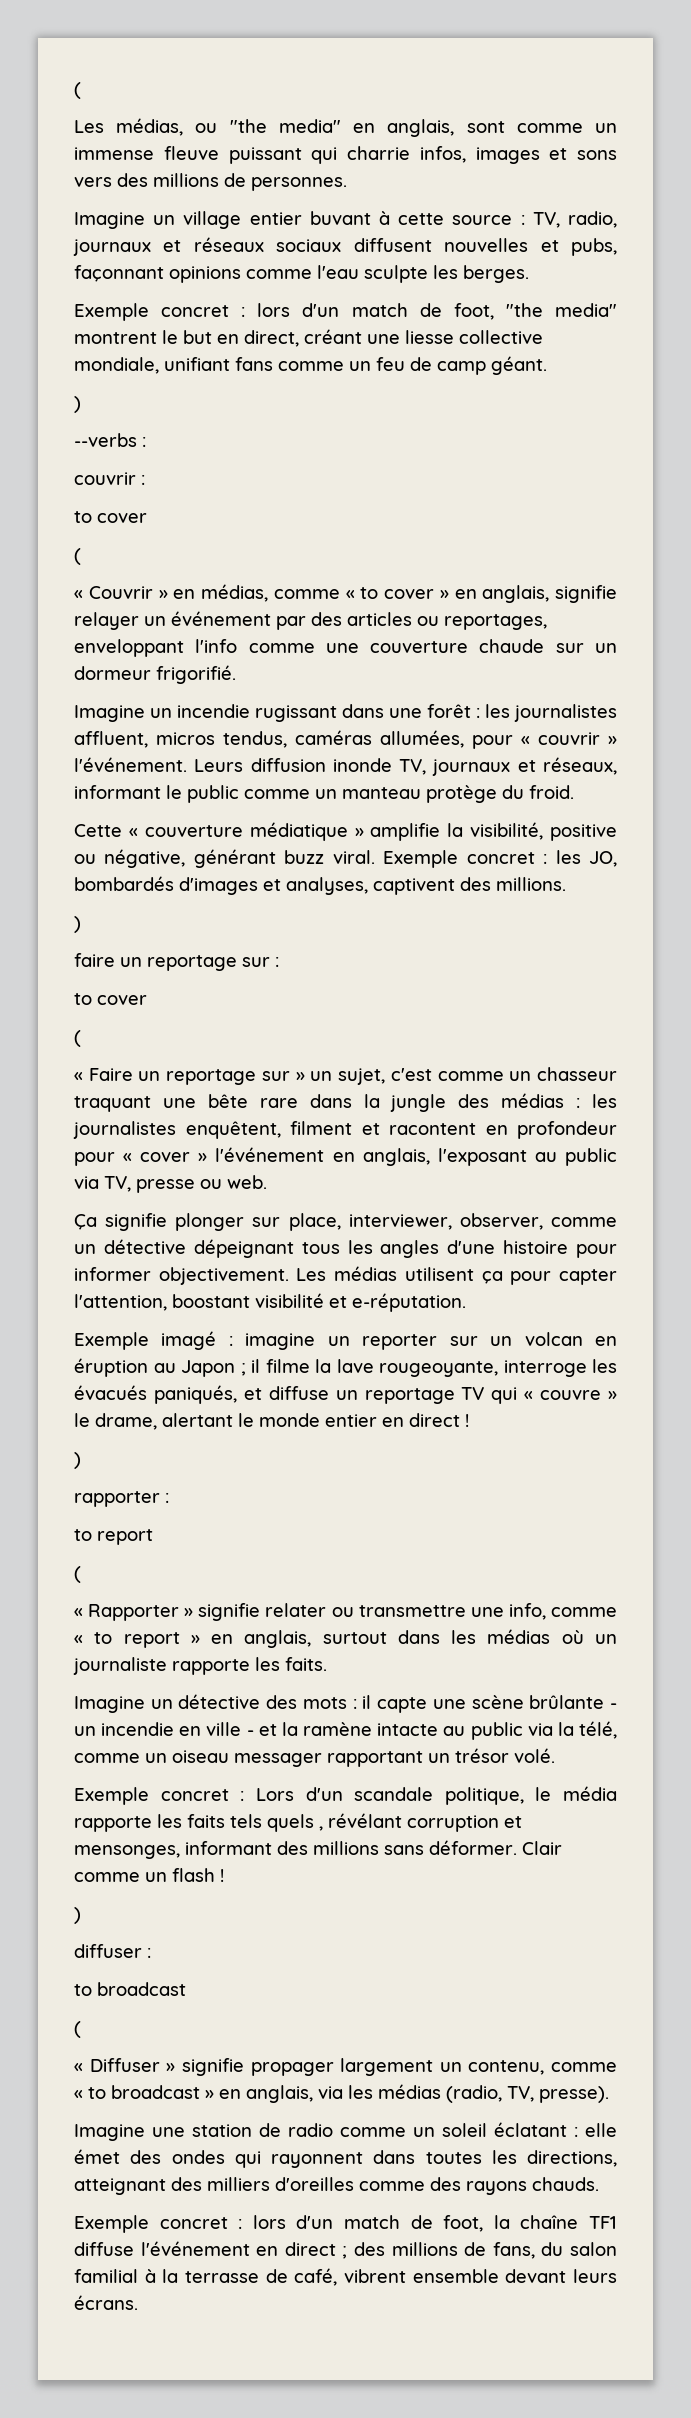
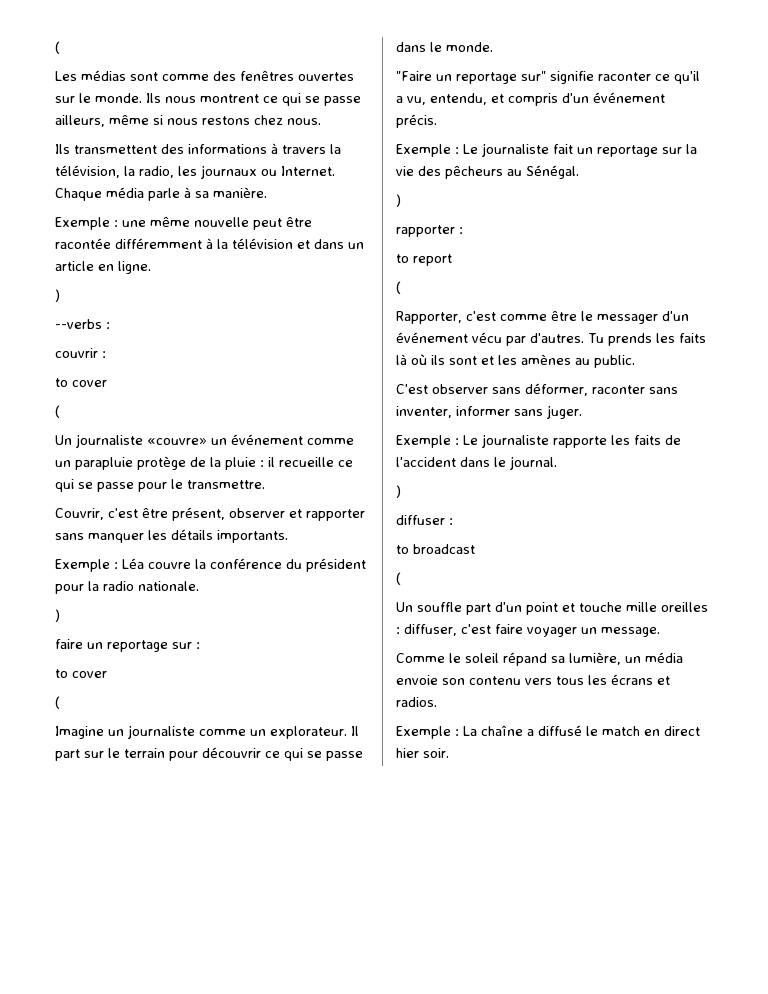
- Les médias, ou "the media" en anglais, sont comme un immense fleuve puissant qui charrie infos, images et sons vers des millions de personnes.
- Imagine un village entier buvant à cette source : TV, radio, journaux et réseaux sociaux diffusent nouvelles et pubs, façonnant opinions comme l'eau sculpte les berges.
- Exemple concret : lors d'un match de foot, "the media" montrent le but en direct, créant une liesse collective mondiale, unifiant fans comme un feu de camp géant.
+ Les médias sont comme des fenêtres ouvertes sur le monde. Ils nous montrent ce qui se passe ailleurs, même si nous restons chez nous.
+ Ils transmettent des informations à travers la télévision, la radio, les journaux ou Internet. Chaque média parle à sa manière.
+ Exemple : une même nouvelle peut être racontée différemment à la télévision et dans un article en ligne.
- « Couvrir » en médias, comme « to cover » en anglais, signifie relayer un événement par des articles ou reportages, enveloppant l'info comme une couverture chaude sur un dormeur frigorifié.
- Imagine un incendie rugissant dans une forêt : les journalistes affluent, micros tendus, caméras allumées, pour « couvrir » l'événement. Leurs diffusion inonde TV, journaux et réseaux, informant le public comme un manteau protège du froid.
- Cette « couverture médiatique » amplifie la visibilité, positive ou négative, générant buzz viral. Exemple concret : les JO, bombardés d'images et analyses, captivent des millions.
+ Un journaliste «couvre» un événement comme un parapluie protège de la pluie : il recueille ce qui se passe pour le transmettre.
+ Couvrir, c'est être présent, observer et rapporter sans manquer les détails importants.
+ Exemple : Léa couvre la conférence du président pour la radio nationale.
- « Faire un reportage sur » un sujet, c'est comme un chasseur traquant une bête rare dans la jungle des médias : les journalistes enquêtent, filment et racontent en profondeur pour « cover » l'événement en anglais, l'exposant au public via TV, presse ou web.
- Ça signifie plonger sur place, interviewer, observer, comme un détective dépeignant tous les angles d'une histoire pour informer objectivement. Les médias utilisent ça pour capter l'attention, boostant visibilité et e-réputation.
- Exemple imagé : imagine un reporter sur un volcan en éruption au Japon ; il filme la lave rougeoyante, interroge les évacués paniqués, et diffuse un reportage TV qui « couvre » le drame, alertant le monde entier en direct !
+ Imagine un journaliste comme un explorateur. Il part sur le terrain pour découvrir ce qui se passe dans le monde.
+ "Faire un reportage sur" signifie raconter ce qu'il a vu, entendu, et compris d'un événement précis.
+ Exemple : Le journaliste fait un reportage sur la vie des pêcheurs au Sénégal.
- « Rapporter » signifie relater ou transmettre une info, comme « to report » en anglais, surtout dans les médias où un journaliste rapporte les faits.
- Imagine un détective des mots : il capte une scène brûlante - un incendie en ville - et la ramène intacte au public via la télé, comme un oiseau messager rapportant un trésor volé.
- Exemple concret : Lors d'un scandale politique, le média rapporte les faits tels quels , révélant corruption et mensonges, informant des millions sans déformer. Clair comme un flash !
+ Rapporter, c'est comme être le messager d'un événement vécu par d'autres. Tu prends les faits là où ils sont et les amènes au public.
+ C'est observer sans déformer, raconter sans inventer, informer sans juger.
+ Exemple : Le journaliste rapporte les faits de l'accident dans le journal.
- « Diffuser » signifie propager largement un contenu, comme « to broadcast » en anglais, via les médias (radio, TV, presse).
- Imagine une station de radio comme un soleil éclatant : elle émet des ondes qui rayonnent dans toutes les directions, atteignant des milliers d'oreilles comme des rayons chauds.
- Exemple concret : lors d'un match de foot, la chaîne TF1 diffuse l'événement en direct ; des millions de fans, du salon familial à la terrasse de café, vibrent ensemble devant leurs écrans.
+ Un souffle part d'un point et touche mille oreilles : diffuser, c'est faire voyager un message.
+ Comme le soleil répand sa lumière, un média envoie son contenu vers tous les écrans et radios.
+ Exemple : La chaîne a diffusé le match en direct hier soir.

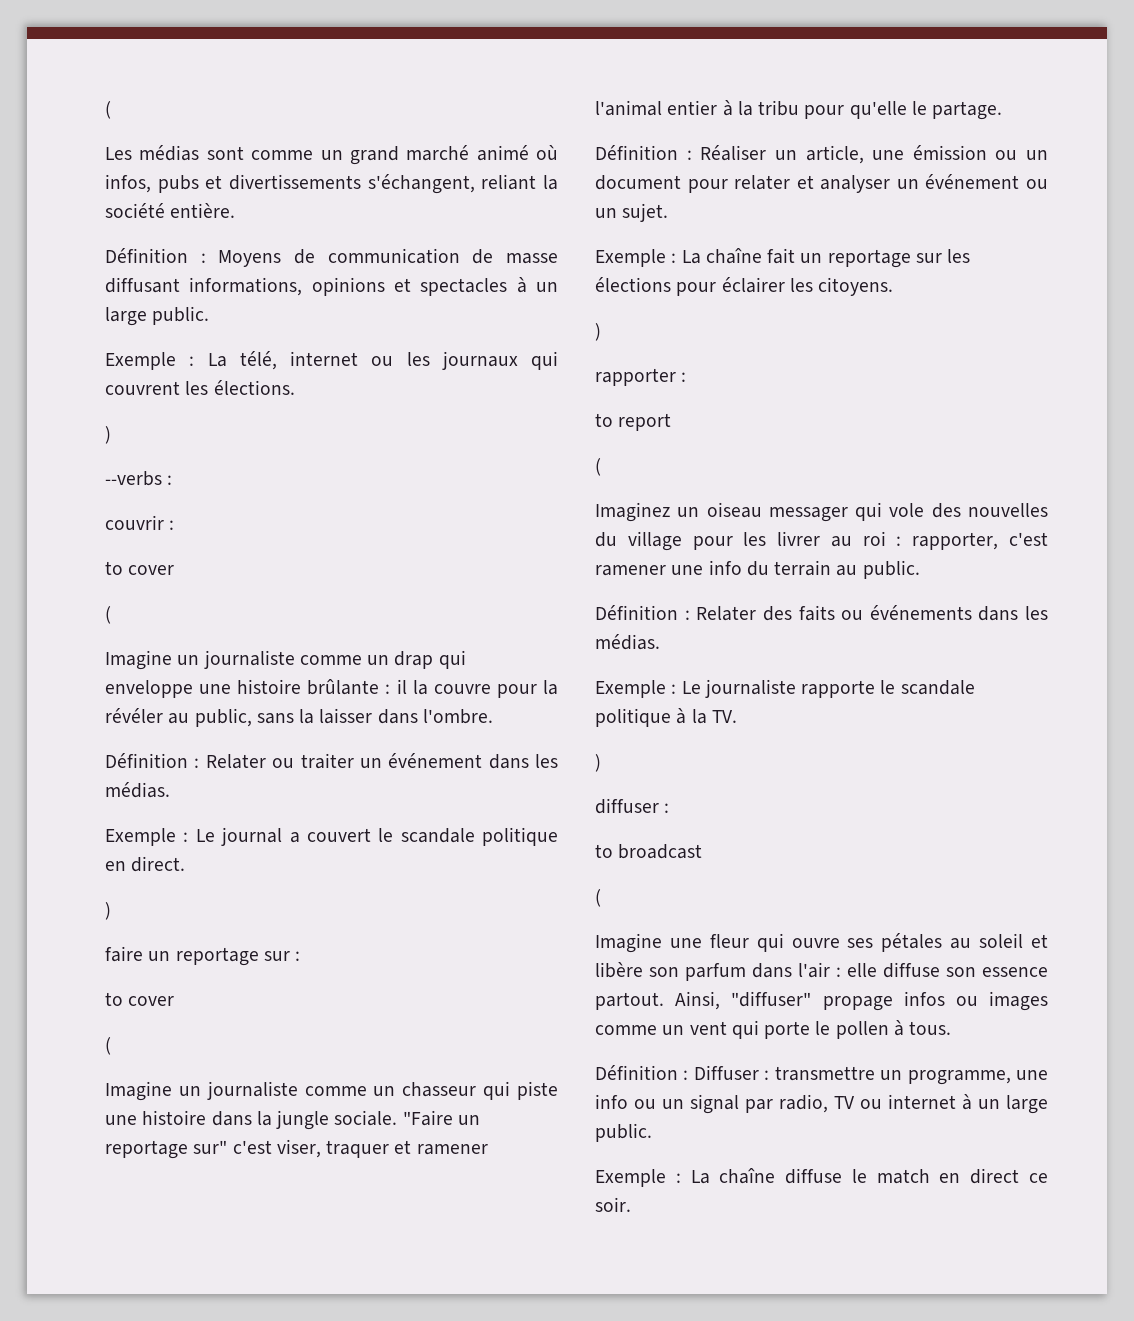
- Les médias sont comme des fenêtres ouvertes sur le monde. Ils nous montrent ce qui se passe ailleurs, même si nous restons chez nous.
- Ils transmettent des informations à travers la télévision, la radio, les journaux ou Internet. Chaque média parle à sa manière.
- Exemple : une même nouvelle peut être racontée différemment à la télévision et dans un article en ligne.
+ Les médias sont comme un grand marché animé où infos, pubs et divertissements s'échangent, reliant la société entière.
+ Définition : Moyens de communication de masse diffusant informations, opinions et spectacles à un large public.
+ Exemple : La télé, internet ou les journaux qui couvrent les élections.
- Un journaliste «couvre» un événement comme un parapluie protège de la pluie : il recueille ce qui se passe pour le transmettre.
- Couvrir, c'est être présent, observer et rapporter sans manquer les détails importants.
- Exemple : Léa couvre la conférence du président pour la radio nationale.
+ Imagine un journaliste comme un drap qui enveloppe une histoire brûlante : il la couvre pour la révéler au public, sans la laisser dans l'ombre.
+ Définition : Relater ou traiter un événement dans les médias.
+ Exemple : Le journal a couvert le scandale politique en direct.
- Imagine un journaliste comme un explorateur. Il part sur le terrain pour découvrir ce qui se passe dans le monde.
- "Faire un reportage sur" signifie raconter ce qu'il a vu, entendu, et compris d'un événement précis.
- Exemple : Le journaliste fait un reportage sur la vie des pêcheurs au Sénégal.
+ Imagine un journaliste comme un chasseur qui piste une histoire dans la jungle sociale. "Faire un reportage sur" c'est viser, traquer et ramener l'animal entier à la tribu pour qu'elle le partage.
+ Définition : Réaliser un article, une émission ou un document pour relater et analyser un événement ou un sujet.
+ Exemple : La chaîne fait un reportage sur les élections pour éclairer les citoyens.
- Rapporter, c'est comme être le messager d'un événement vécu par d'autres. Tu prends les faits là où ils sont et les amènes au public.
- C'est observer sans déformer, raconter sans inventer, informer sans juger.
+ Imaginez un oiseau messager qui vole des nouvelles du village pour les livrer au roi : rapporter, c'est ramener une info du terrain au public.
+ Définition : Relater des faits ou événements dans les médias.
- Exemple : Le journaliste rapporte les faits de l'accident dans le journal.
+ Exemple : Le journaliste rapporte le scandale politique à la TV.
- Un souffle part d'un point et touche mille oreilles : diffuser, c'est faire voyager un message.
- Comme le soleil répand sa lumière, un média envoie son contenu vers tous les écrans et radios.
- Exemple : La chaîne a diffusé le match en direct hier soir.
+ Imagine une fleur qui ouvre ses pétales au soleil et libère son parfum dans l'air : elle diffuse son essence partout. Ainsi, "diffuser" propage infos ou images comme un vent qui porte le pollen à tous.
+ Définition : Diffuser : transmettre un programme, une info ou un signal par radio, TV ou internet à un large public.
+ Exemple : La chaîne diffuse le match en direct ce soir.

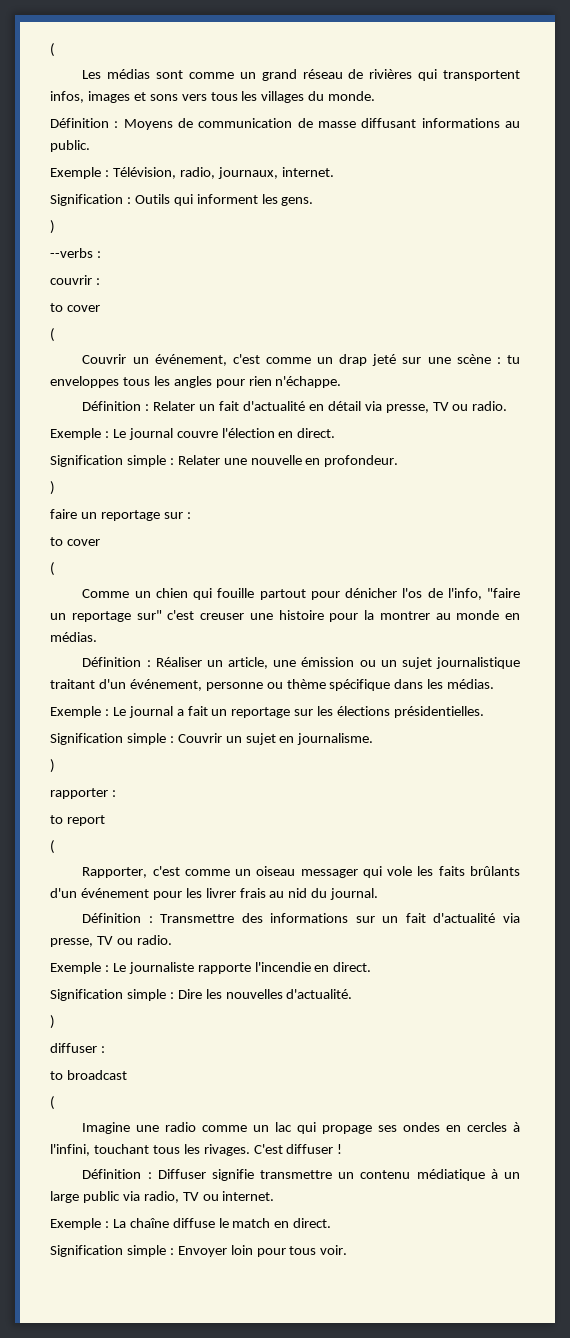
- Les médias sont comme un grand marché animé où infos, pubs et divertissements s'échangent, reliant la société entière.
+ Les médias sont comme un grand réseau de rivières qui transportent infos, images et sons vers tous les villages du monde.
- Définition : Moyens de communication de masse diffusant informations, opinions et spectacles à un large public.
- Exemple : La télé, internet ou les journaux qui couvrent les élections.
+ Définition : Moyens de communication de masse diffusant informations au public.
+ Exemple : Télévision, radio, journaux, internet.
+ Signification : Outils qui informent les gens.
- Imagine un journaliste comme un drap qui enveloppe une histoire brûlante : il la couvre pour la révéler au public, sans la laisser dans l'ombre.
- Définition : Relater ou traiter un événement dans les médias.
- Exemple : Le journal a couvert le scandale politique en direct.
+ Couvrir un événement, c'est comme un drap jeté sur une scène : tu enveloppes tous les angles pour rien n'échappe.
+ Définition : Relater un fait d'actualité en détail via presse, TV ou radio.
+ Exemple : Le journal couvre l'élection en direct.
+ Signification simple : Relater une nouvelle en profondeur.
- Imagine un journaliste comme un chasseur qui piste une histoire dans la jungle sociale. "Faire un reportage sur" c'est viser, traquer et ramener l'animal entier à la tribu pour qu'elle le partage.
+ Comme un chien qui fouille partout pour dénicher l'os de l'info, "faire un reportage sur" c'est creuser une histoire pour la montrer au monde en médias.
- Définition : Réaliser un article, une émission ou un document pour relater et analyser un événement ou un sujet.
- Exemple : La chaîne fait un reportage sur les élections pour éclairer les citoyens.
+ Définition : Réaliser un article, une émission ou un sujet journalistique traitant d'un événement, personne ou thème spécifique dans les médias.
+ Exemple : Le journal a fait un reportage sur les élections présidentielles.
+ Signification simple : Couvrir un sujet en journalisme.
- Imaginez un oiseau messager qui vole des nouvelles du village pour les livrer au roi : rapporter, c'est ramener une info du terrain au public.
- Définition : Relater des faits ou événements dans les médias.
+ Rapporter, c'est comme un oiseau messager qui vole les faits brûlants d'un événement pour les livrer frais au nid du journal.
+ Définition : Transmettre des informations sur un fait d'actualité via presse, TV ou radio.
- Exemple : Le journaliste rapporte le scandale politique à la TV.
+ Exemple : Le journaliste rapporte l'incendie en direct.
+ Signification simple : Dire les nouvelles d'actualité.
- Imagine une fleur qui ouvre ses pétales au soleil et libère son parfum dans l'air : elle diffuse son essence partout. Ainsi, "diffuser" propage infos ou images comme un vent qui porte le pollen à tous.
+ Imagine une radio comme un lac qui propage ses ondes en cercles à l'infini, touchant tous les rivages. C'est diffuser !
- Définition : Diffuser : transmettre un programme, une info ou un signal par radio, TV ou internet à un large public.
+ Définition : Diffuser signifie transmettre un contenu médiatique à un large public via radio, TV ou internet.
- Exemple : La chaîne diffuse le match en direct ce soir.
+ Exemple : La chaîne diffuse le match en direct.
+ Signification simple : Envoyer loin pour tous voir.

